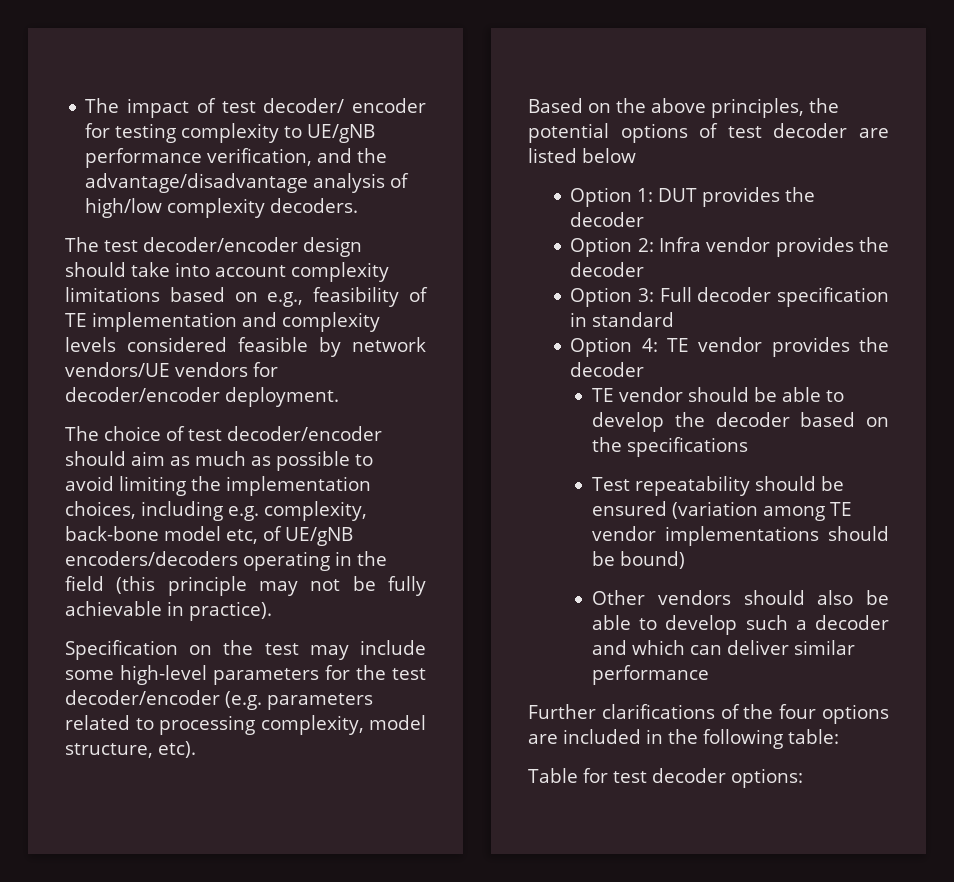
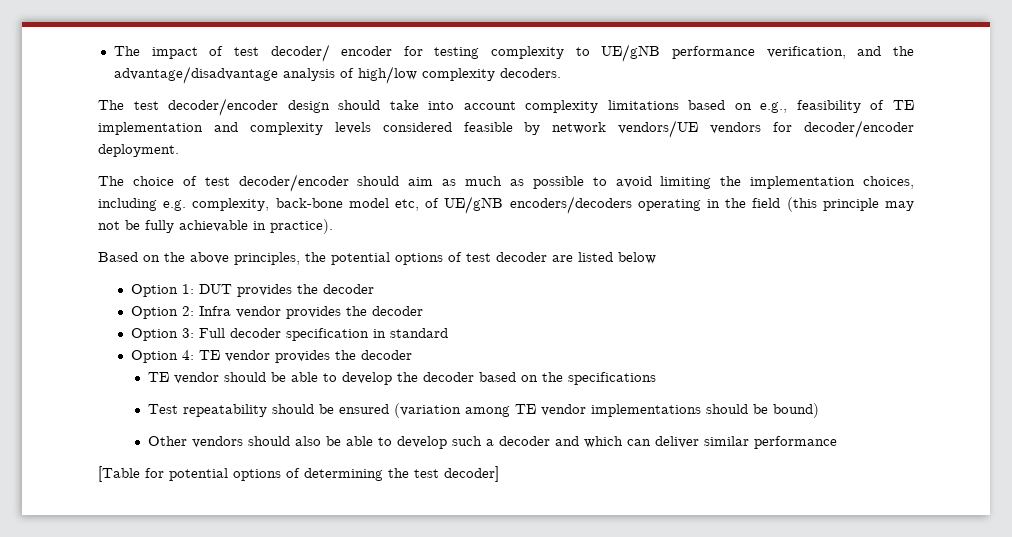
- Specification on the test may include some high-level parameters for the test decoder/encoder (e.g. parameters related to processing complexity, model structure, etc).
- Further clarifications of the four options are included in the following table:
- Table for test decoder options:
+ [Table for potential options of determining the test decoder]

